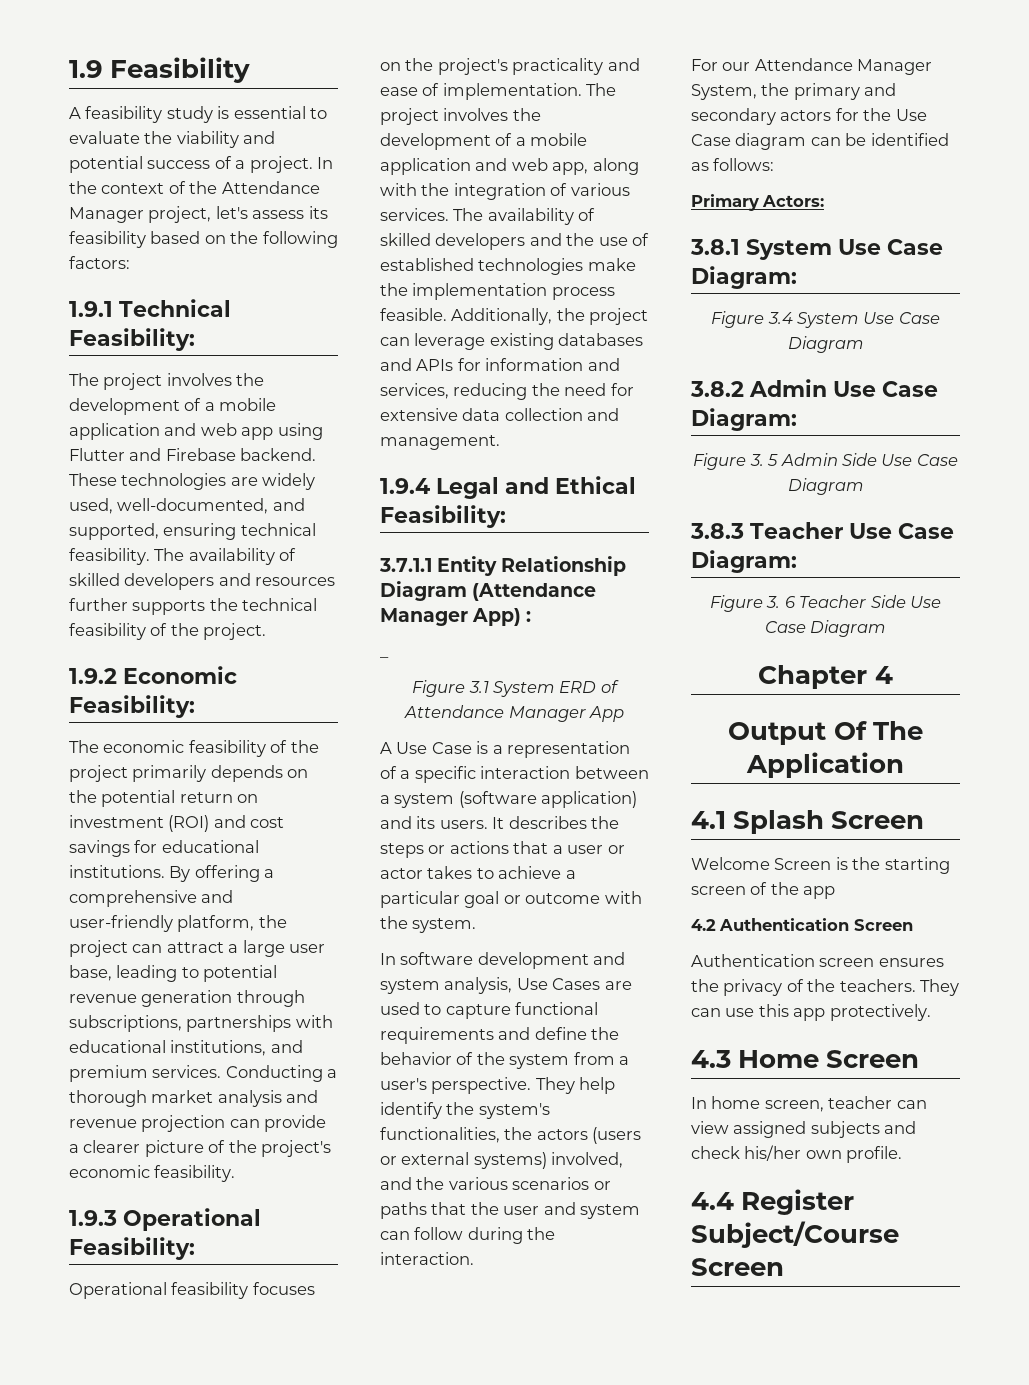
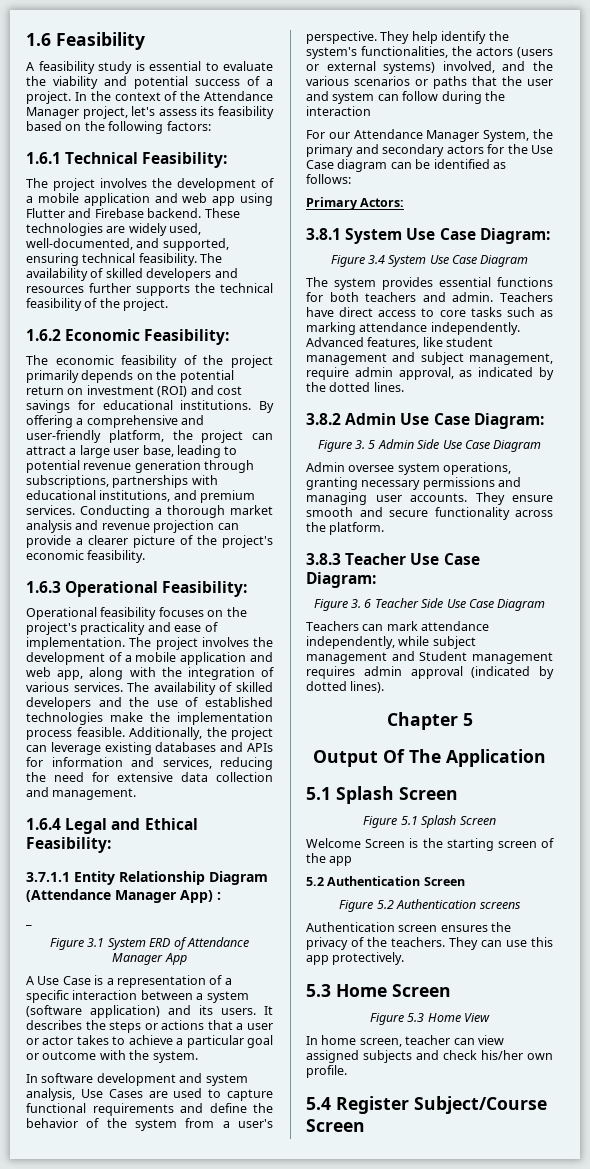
- 1.9 Feasibility
+ 1.6 Feasibility
- 1.9.1 Technical Feasibility:
+ 1.6.1 Technical Feasibility:
- 1.9.2 Economic Feasibility:
+ 1.6.2 Economic Feasibility:
- 1.9.3 Operational Feasibility:
+ 1.6.3 Operational Feasibility:
- 1.9.4 Legal and Ethical Feasibility:
+ 1.6.4 Legal and Ethical Feasibility:
- They help identify the system's functionalities, the actors (users or external systems) involved, and the various scenarios or paths that the user and system can follow during the interaction.
+ They help identify the system's functionalities, the actors (users or external systems) involved, and the various scenarios or paths that the user and system can follow during the interaction
+ The system provides essential functions for both teachers and admin. Teachers have direct access to core tasks such as marking attendance independently. Advanced features, like student management and subject management, require admin approval, as indicated by the dotted lines.
+ Admin oversee system operations, granting necessary permissions and managing user accounts. They ensure smooth and secure functionality across the platform.
+ Teachers can mark attendance independently, while subject management and Student management requires admin approval (indicated by dotted lines).
- Chapter 4
+ Chapter 5
  Output Of The Application
- 4.1 Splash Screen
+ 5.1 Splash Screen
+ Figure 5.1 Splash Screen
- 4.2 Authentication Screen
+ 5.2 Authentication Screen
+ Figure 5.2 Authentication screens
- 4.3 Home Screen
+ 5.3 Home Screen
+ Figure 5.3 Home View
- 4.4 Register Subject/Course Screen
+ 5.4 Register Subject/Course Screen

